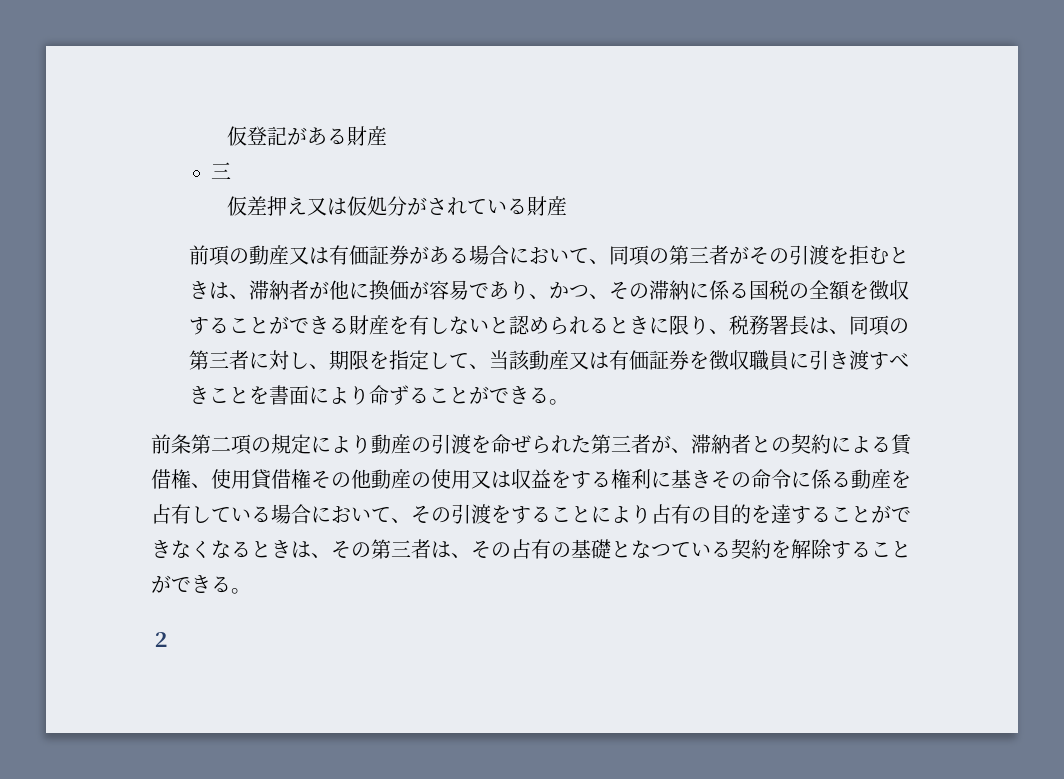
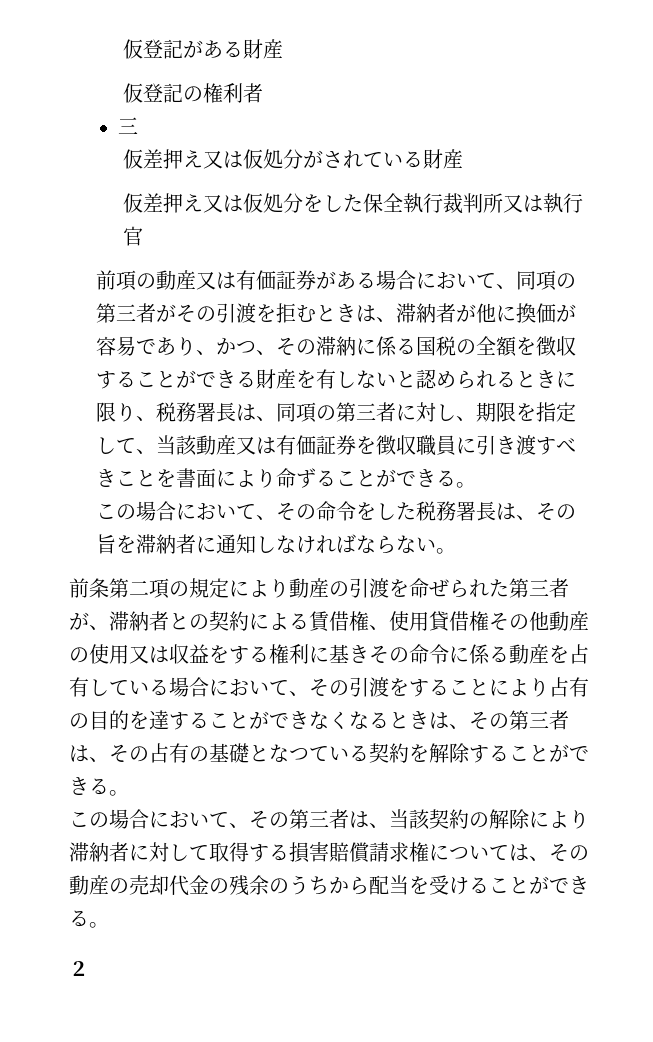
+ 仮登記の権利者
+ 仮差押え又は仮処分をした保全執行裁判所又は執行官
+ この場合において、その命令をした税務署長は、その旨を滞納者に通知しなければならない。
+ この場合において、その第三者は、当該契約の解除により滞納者に対して取得する損害賠償請求権については、その動産の売却代金の残余のうちから配当を受けることができる。

